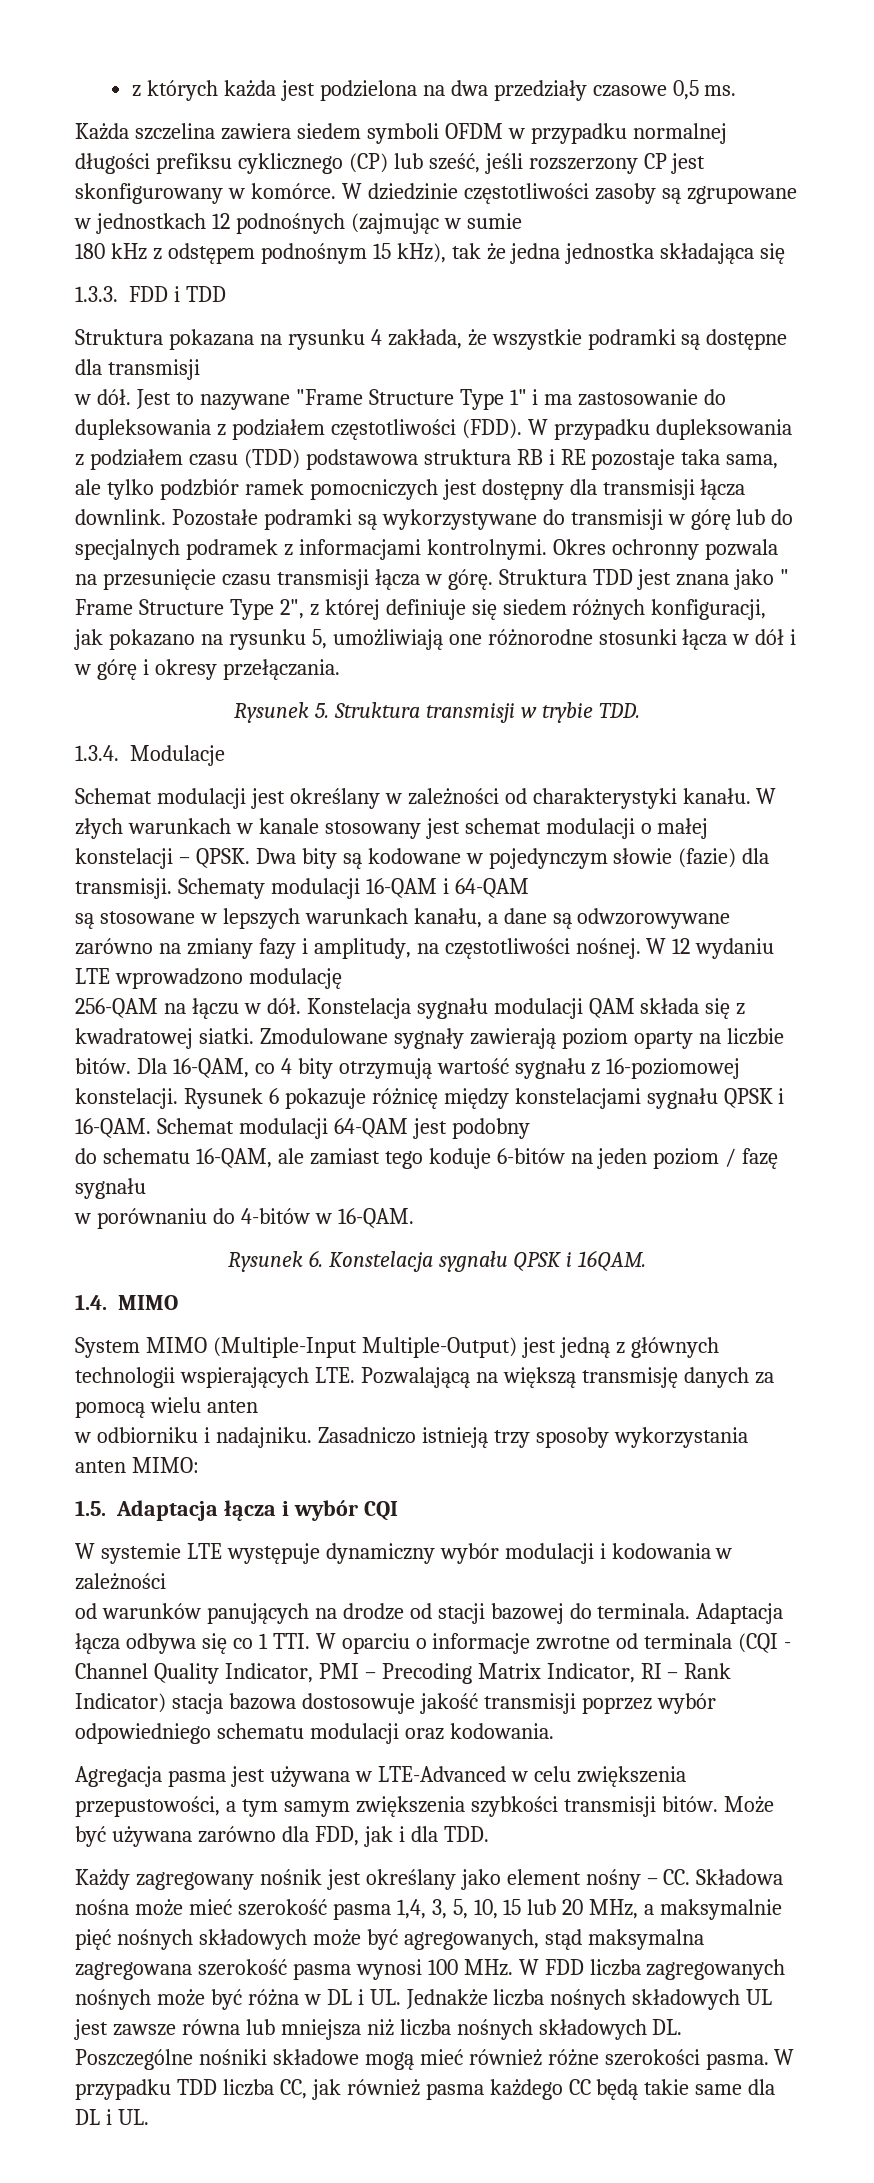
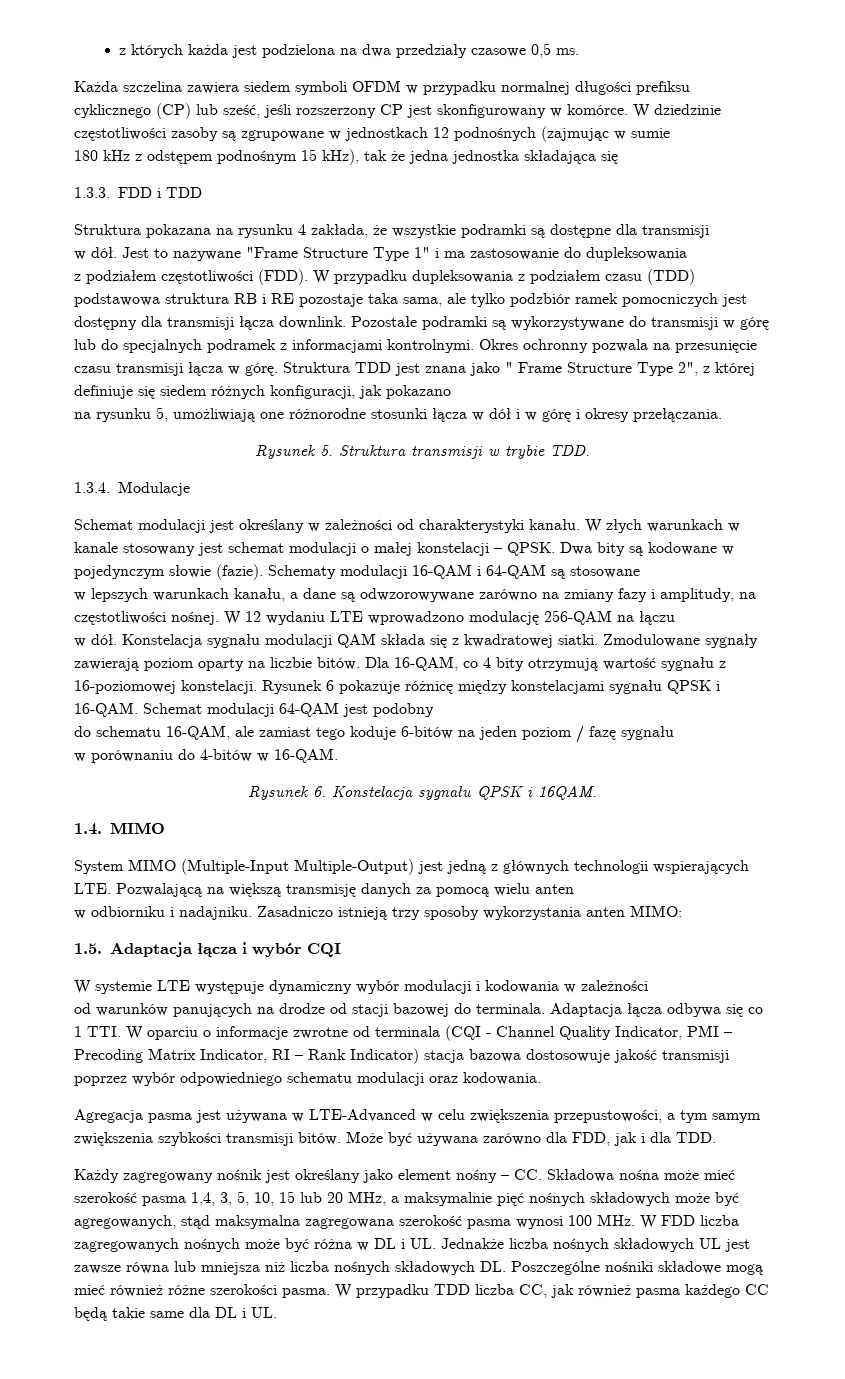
- Jest to nazywane "Frame Structure Type 1" i ma zastosowanie do dupleksowania z podziałem częstotliwości (FDD).
+ Jest to nazywane "Frame Structure Type 1" i ma zastosowanie do dupleksowania
+ z podziałem częstotliwości (FDD).
- Struktura TDD jest znana jako " Frame Structure Type 2", z której definiuje się siedem różnych konfiguracji, jak pokazano na rysunku 5, umożliwiają one różnorodne stosunki łącza w dół i w górę i okresy przełączania.
+ Struktura TDD jest znana jako " Frame Structure Type 2", z której definiuje się siedem różnych konfiguracji, jak pokazano
+ na rysunku 5, umożliwiają one różnorodne stosunki łącza w dół i w górę i okresy przełączania.
- Dwa bity są kodowane w pojedynczym słowie (fazie) dla transmisji.
+ Dwa bity są kodowane w pojedynczym słowie (fazie).
- Schematy modulacji 16-QAM i 64-QAM
- są stosowane w lepszych warunkach kanału, a dane są odwzorowywane zarówno na zmiany fazy i amplitudy, na częstotliwości nośnej.
+ Schematy modulacji 16-QAM i 64-QAM są stosowane
+ w lepszych warunkach kanału, a dane są odwzorowywane zarówno na zmiany fazy i amplitudy, na częstotliwości nośnej.
- W 12 wydaniu LTE wprowadzono modulację
- 256-QAM na łączu w dół.
+ W 12 wydaniu LTE wprowadzono modulację 256-QAM na łączu
+ w dół.

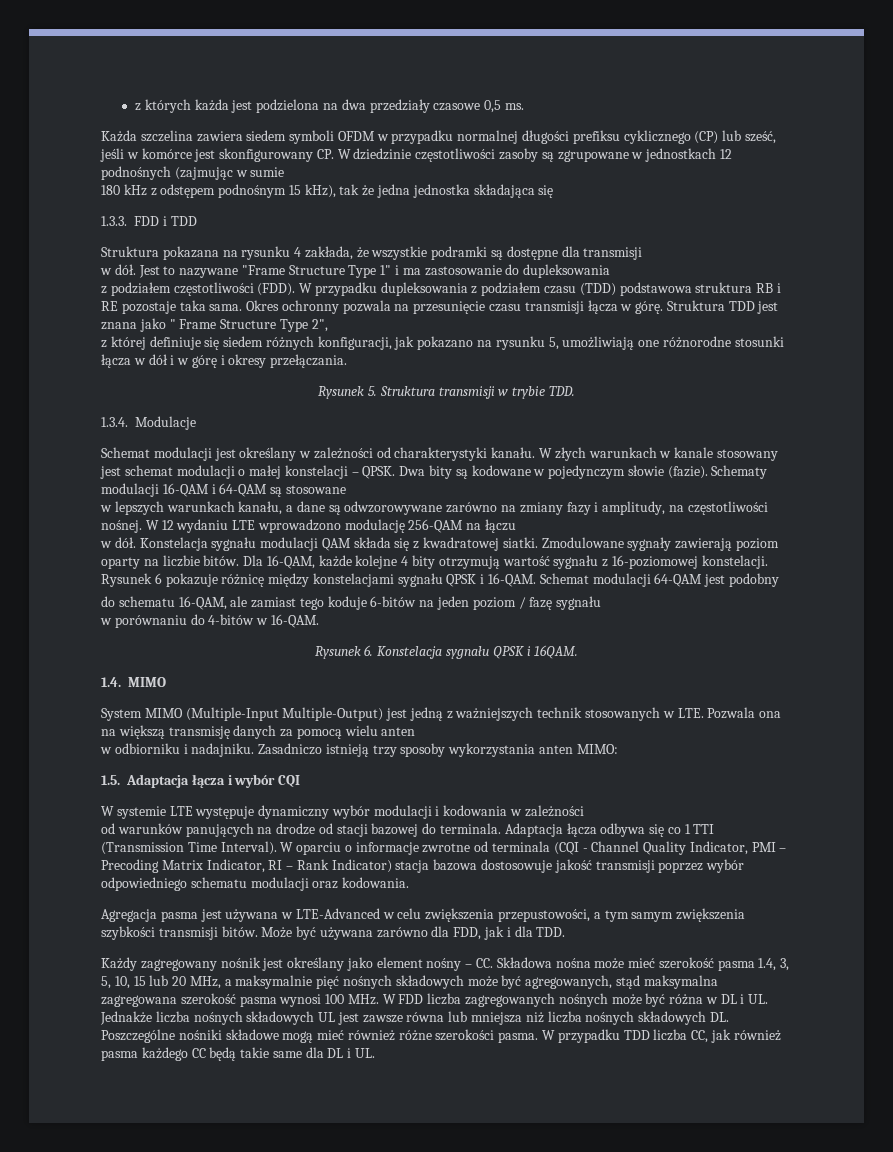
- Każda szczelina zawiera siedem symboli OFDM w przypadku normalnej długości prefiksu cyklicznego (CP) lub sześć, jeśli rozszerzony CP jest skonfigurowany w komórce. W dziedzinie częstotliwości zasoby są zgrupowane w jednostkach 12 podnośnych (zajmując w sumie
+ Każda szczelina zawiera siedem symboli OFDM w przypadku normalnej długości prefiksu cyklicznego (CP) lub sześć, jeśli w komórce jest skonfigurowany CP. W dziedzinie częstotliwości zasoby są zgrupowane w jednostkach 12 podnośnych (zajmując w sumie
- W przypadku dupleksowania z podziałem czasu (TDD) podstawowa struktura RB i RE pozostaje taka sama, ale tylko podzbiór ramek pomocniczych jest dostępny dla transmisji łącza downlink. Pozostałe podramki są wykorzystywane do transmisji w górę lub do specjalnych podramek z informacjami kontrolnymi.
+ W przypadku dupleksowania z podziałem czasu (TDD) podstawowa struktura RB i RE pozostaje taka sama.
- Struktura TDD jest znana jako " Frame Structure Type 2", z której definiuje się siedem różnych konfiguracji, jak pokazano
- na rysunku 5, umożliwiają one różnorodne stosunki łącza w dół i w górę i okresy przełączania.
+ Struktura TDD jest znana jako " Frame Structure Type 2",
+ z której definiuje się siedem różnych konfiguracji, jak pokazano na rysunku 5, umożliwiają one różnorodne stosunki łącza w dół i w górę i okresy przełączania.
- Dla 16-QAM, co 4 bity otrzymują wartość sygnału z 16-poziomowej konstelacji.
+ Dla 16-QAM, każde kolejne 4 bity otrzymują wartość sygnału z 16-poziomowej konstelacji.
- System MIMO (Multiple-Input Multiple-Output) jest jedną z głównych technologii wspierających LTE. Pozwalającą na większą transmisję danych za pomocą wielu anten
+ System MIMO (Multiple-Input Multiple-Output) jest jedną z ważniejszych technik stosowanych w LTE. Pozwala ona na większą transmisję danych za pomocą wielu anten
- Adaptacja łącza odbywa się co 1 TTI. W oparciu o informacje zwrotne od terminala (CQI - Channel Quality Indicator, PMI – Precoding Matrix Indicator, RI – Rank Indicator) stacja bazowa dostosowuje jakość transmisji poprzez wybór odpowiedniego schematu modulacji oraz kodowania.
+ Adaptacja łącza odbywa się co 1 TTI (Transmission Time Interval). W oparciu o informacje zwrotne od terminala (CQI - Channel Quality Indicator, PMI – Precoding Matrix Indicator, RI – Rank Indicator) stacja bazowa dostosowuje jakość transmisji poprzez wybór odpowiedniego schematu modulacji oraz kodowania.
- Każdy zagregowany nośnik jest określany jako element nośny – CC. Składowa nośna może mieć szerokość pasma 1,4, 3, 5, 10, 15 lub 20 MHz, a maksymalnie pięć nośnych składowych może być agregowanych, stąd maksymalna zagregowana szerokość pasma wynosi 100 MHz. W FDD liczba zagregowanych nośnych może być różna w DL i UL. Jednakże liczba nośnych składowych UL jest zawsze równa lub mniejsza niż liczba nośnych składowych DL. Poszczególne nośniki składowe mogą mieć również różne szerokości pasma.
+ Każdy zagregowany nośnik jest określany jako element nośny – CC. Składowa nośna może mieć szerokość pasma 1.4, 3, 5, 10, 15 lub 20 MHz, a maksymalnie pięć nośnych składowych może być agregowanych, stąd maksymalna zagregowana szerokość pasma wynosi 100 MHz. W FDD liczba zagregowanych nośnych może być różna w DL i UL. Jednakże liczba nośnych składowych UL jest zawsze równa lub mniejsza niż liczba nośnych składowych DL. Poszczególne nośniki składowe mogą mieć również różne szerokości pasma.

